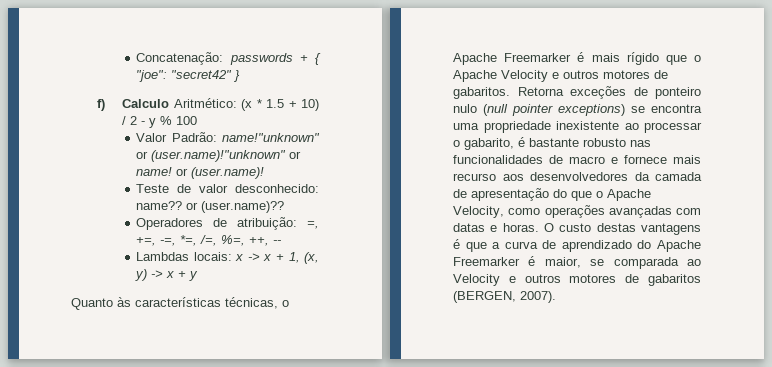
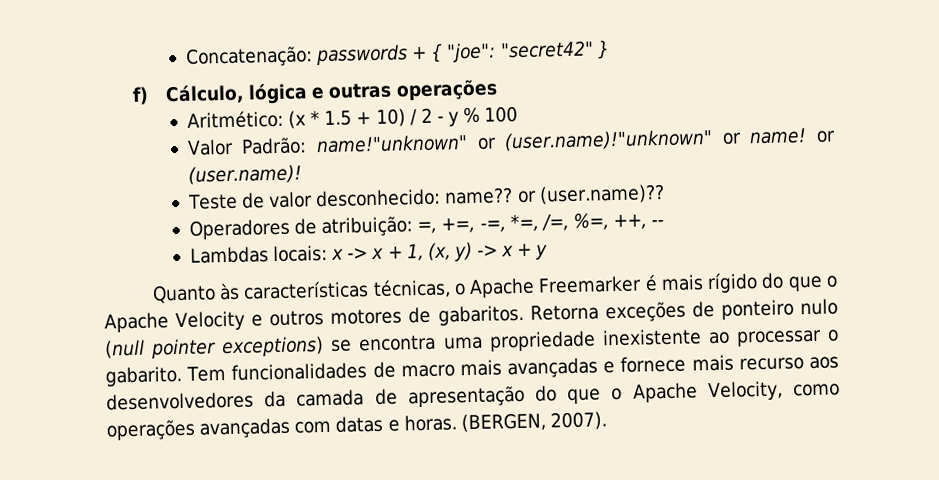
- f) Calculo Aritmético: (x * 1.5 + 10) / 2 - y % 100
+ f) Cálculo, lógica e outras operações
+ Aritmético: (x * 1.5 + 10) / 2 - y % 100
- Quanto às características técnicas, o Apache Freemarker é mais rígido que o Apache Velocity e outros motores de gabaritos.
+ Quanto às características técnicas, o Apache Freemarker é mais rígido do que o Apache Velocity e outros motores de gabaritos.
- Retorna exceções de ponteiro nulo (null pointer exceptions) se encontra uma propriedade inexistente ao processar o gabarito, é bastante robusto nas funcionalidades de macro e fornece mais recurso aos desenvolvedores da camada de apresentação do que o Apache Velocity, como operações avançadas com datas e horas.
+ Retorna exceções de ponteiro nulo (null pointer exceptions) se encontra uma propriedade inexistente ao processar o gabarito. Tem funcionalidades de macro mais avançadas e fornece mais recurso aos desenvolvedores da camada de apresentação do que o Apache Velocity, como operações avançadas com datas e horas.
- O custo destas vantagens é que a curva de aprendizado do Apache Freemarker é maior, se comparada ao Velocity e outros motores de gabaritos (BERGEN, 2007).
+ (BERGEN, 2007).

